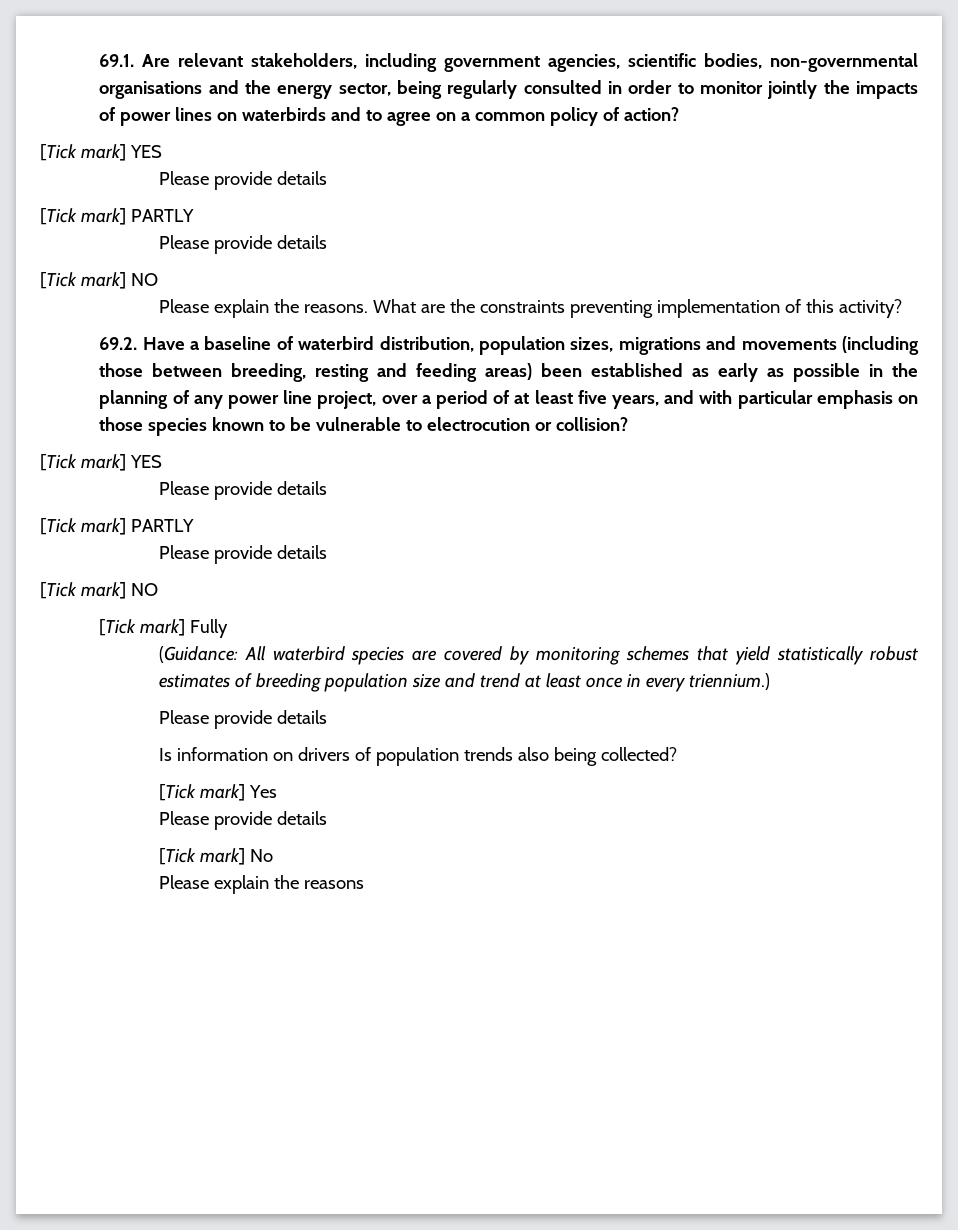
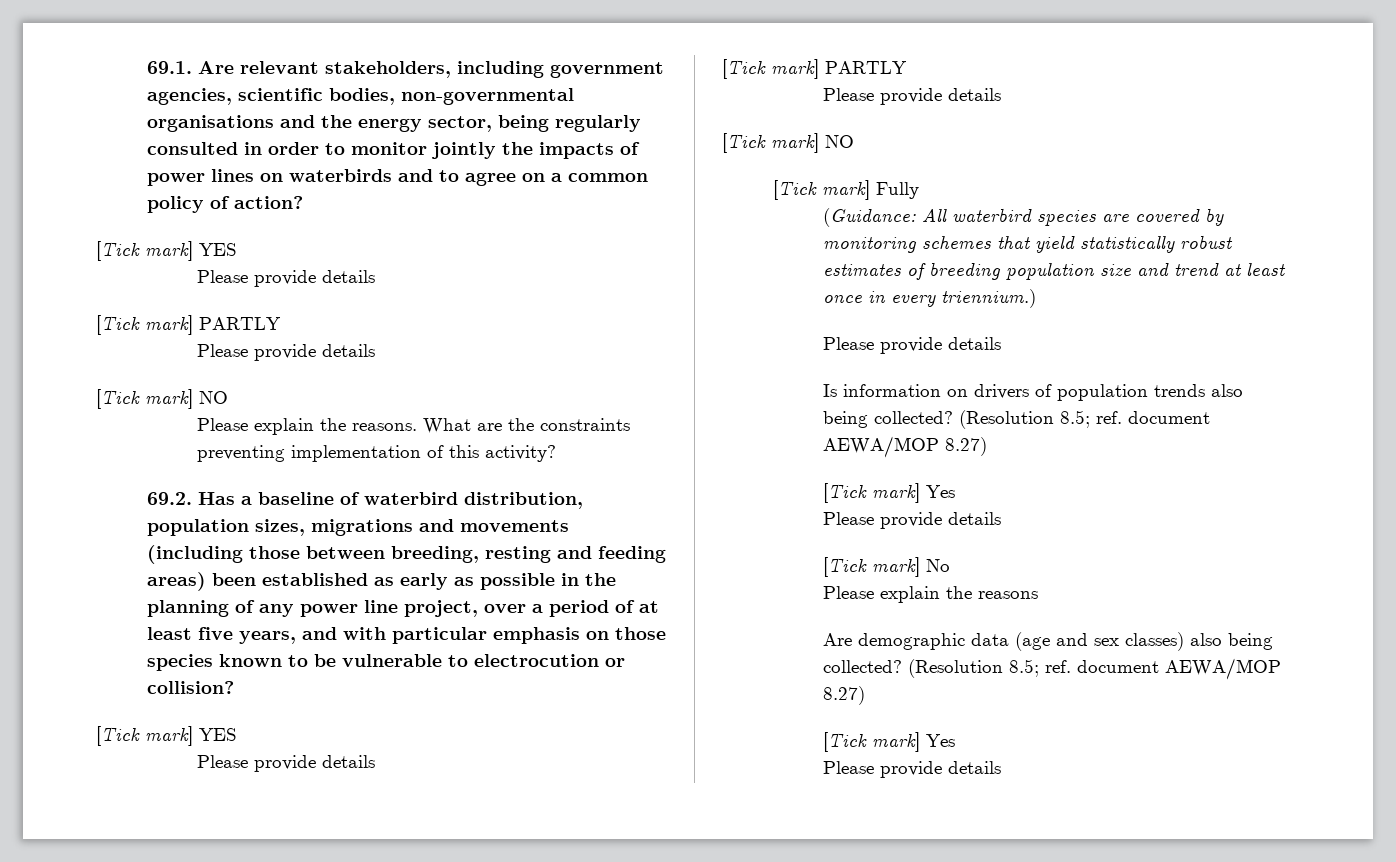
- 69.2. Have a baseline of waterbird distribution, population sizes, migrations and movements (including those between breeding, resting and feeding areas) been established as early as possible in the planning of any power line project, over a period of at least five years, and with particular emphasis on those species known to be vulnerable to electrocution or collision?
+ 69.2. Has a baseline of waterbird distribution, population sizes, migrations and movements (including those between breeding, resting and feeding areas) been established as early as possible in the planning of any power line project, over a period of at least five years, and with particular emphasis on those species known to be vulnerable to electrocution or collision?
- Is information on drivers of population trends also being collected?
+ Is information on drivers of population trends also being collected? (Resolution 8.5; ref. document AEWA/MOP 8.27)
+ Are demographic data (age and sex classes) also being collected? (Resolution 8.5; ref. document AEWA/MOP 8.27)
+ [Tick mark] Yes
+ Please provide details

